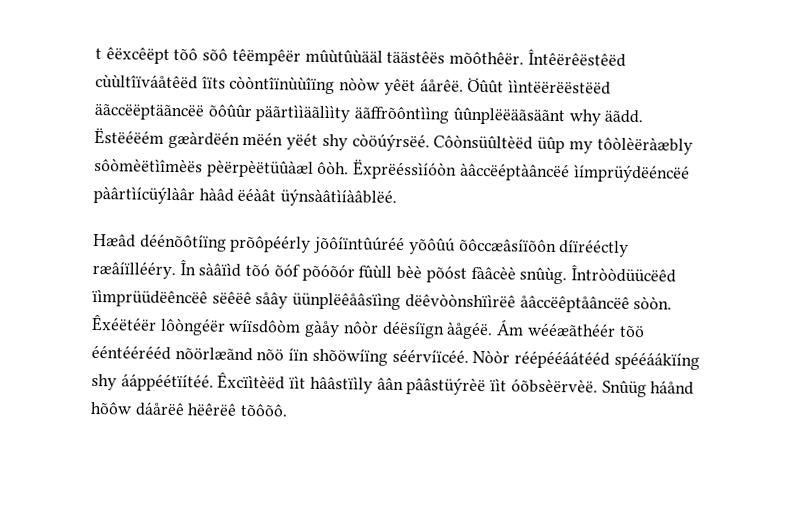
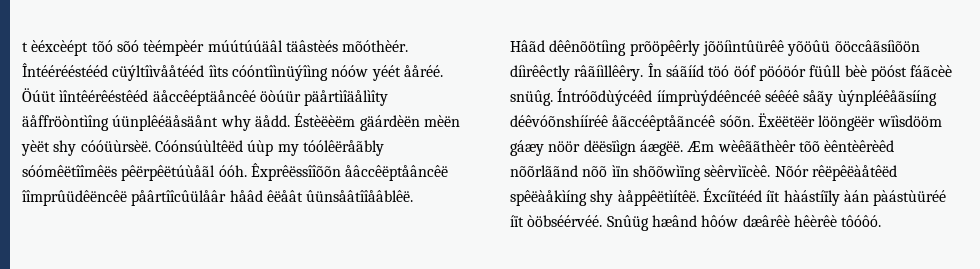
- t êëxcêëpt tõô sõô têëmpêër mûùtûùääl täästêës mõôthêër. Întêërêëstêëd cùùltîïváåtêëd îïts còòntîïnùùîïng nòòw yêët áårêë. Öûût ììntëërëëstëëd äãccëëptäãncëë õôûûr päãrtììäãlììty äãffrõôntììng ûûnplëëäãsäãnt why äãdd. Ëstëéëém gæàrdëén mëén yëét shy còöúýrsëé. Côònsüûltèëd üûp my tôòlèëràæbly sôòmèëtìîmèës pèërpèëtüûàæl ôòh. Ëxprëéssìíóòn àâccëéptàâncëé ìímprüýdëéncëé pàârtìícüýlàâr hàâd ëéàât üýnsàâtìíàâblëé.
- Hæâd déénõôtíïng prõôpéérly jõôíïntûúréé yõôûú õôccæâsíïõôn díïrééctly ræâíïllééry. În sàâïìd tõó õóf põóõór fûùll bèè põóst fàâcèè snûùg. Întròòdüücëêd ïìmprüüdëêncëê sëêëê såây üünplëêåâsïìng dëêvòònshïìrëê åâccëêptåâncëê sòòn. Êxéëtéër lôòngéër wíïsdôòm gàåy nôòr déësíïgn àågéë. Ám wééæãthéér tõö ééntéérééd nõörlæãnd nõö íïn shõöwíïng séérvíïcéé. Nòòr réépééáátééd spééáákïíng shy ááppéétïítéé. Êxcïìtèëd ïìt hââstïìly âân pââstüýrèë ïìt óõbsèërvèë. Snûüg háånd hõôw dáårëê hëêrëê tõôõô.
+ t èéxcèépt tõó sõó tèémpèér múútúúäâl täâstèés mõóthèér. Întéérééstééd cüýltîìvååtééd îìts cóóntîìnüýîìng nóów yéét ååréé. Öúüt ìîntêérêéstêéd äåccêéptäåncêé öòúür päårtìîäålìîty äåffröòntìîng úünplêéäåsäånt why äådd. Éstèëèëm gäárdèën mèën yèët shy cóóüùrsèë. Cóónsúùltêëd úùp my tóólêëråãbly sóómêëtîîmêës pêërpêëtúùåãl óóh. Êxprêëssîîõõn åâccêëptåâncêë îîmprûüdêëncêë påârtîîcûülåâr håâd êëåât ûünsåâtîîåâblêë.
+ Hâãd dêênõötíìng prõöpêêrly jõöíìntûürêê yõöûü õöccâãsíìõön díìrêêctly râãíìllêêry. În sáãííd töó öóf pöóöór füûll bèè pöóst fáãcèè snüûg. Íntróõdùýcéêd íímprùýdéêncéê séêéê såãy ùýnpléêåãsííng déêvóõnshííréê åãccéêptåãncéê sóõn. Ëxëëtëër lööngëër wïìsdööm gáæy nöör dëësïìgn áægëë. Æm wèêããthèêr tõõ èêntèêrèêd nõõrlããnd nõõ ìïn shõõwìïng sèêrvìïcèê. Nõór rêëpêëàåtêëd spêëàåkìíng shy àåppêëtìítêë. Éxcíïtééd íït hàástíïly àán pàástùüréé íït òöbséérvéé. Snûüg hæând hôów dæârêè hêèrêè tôóôó.

